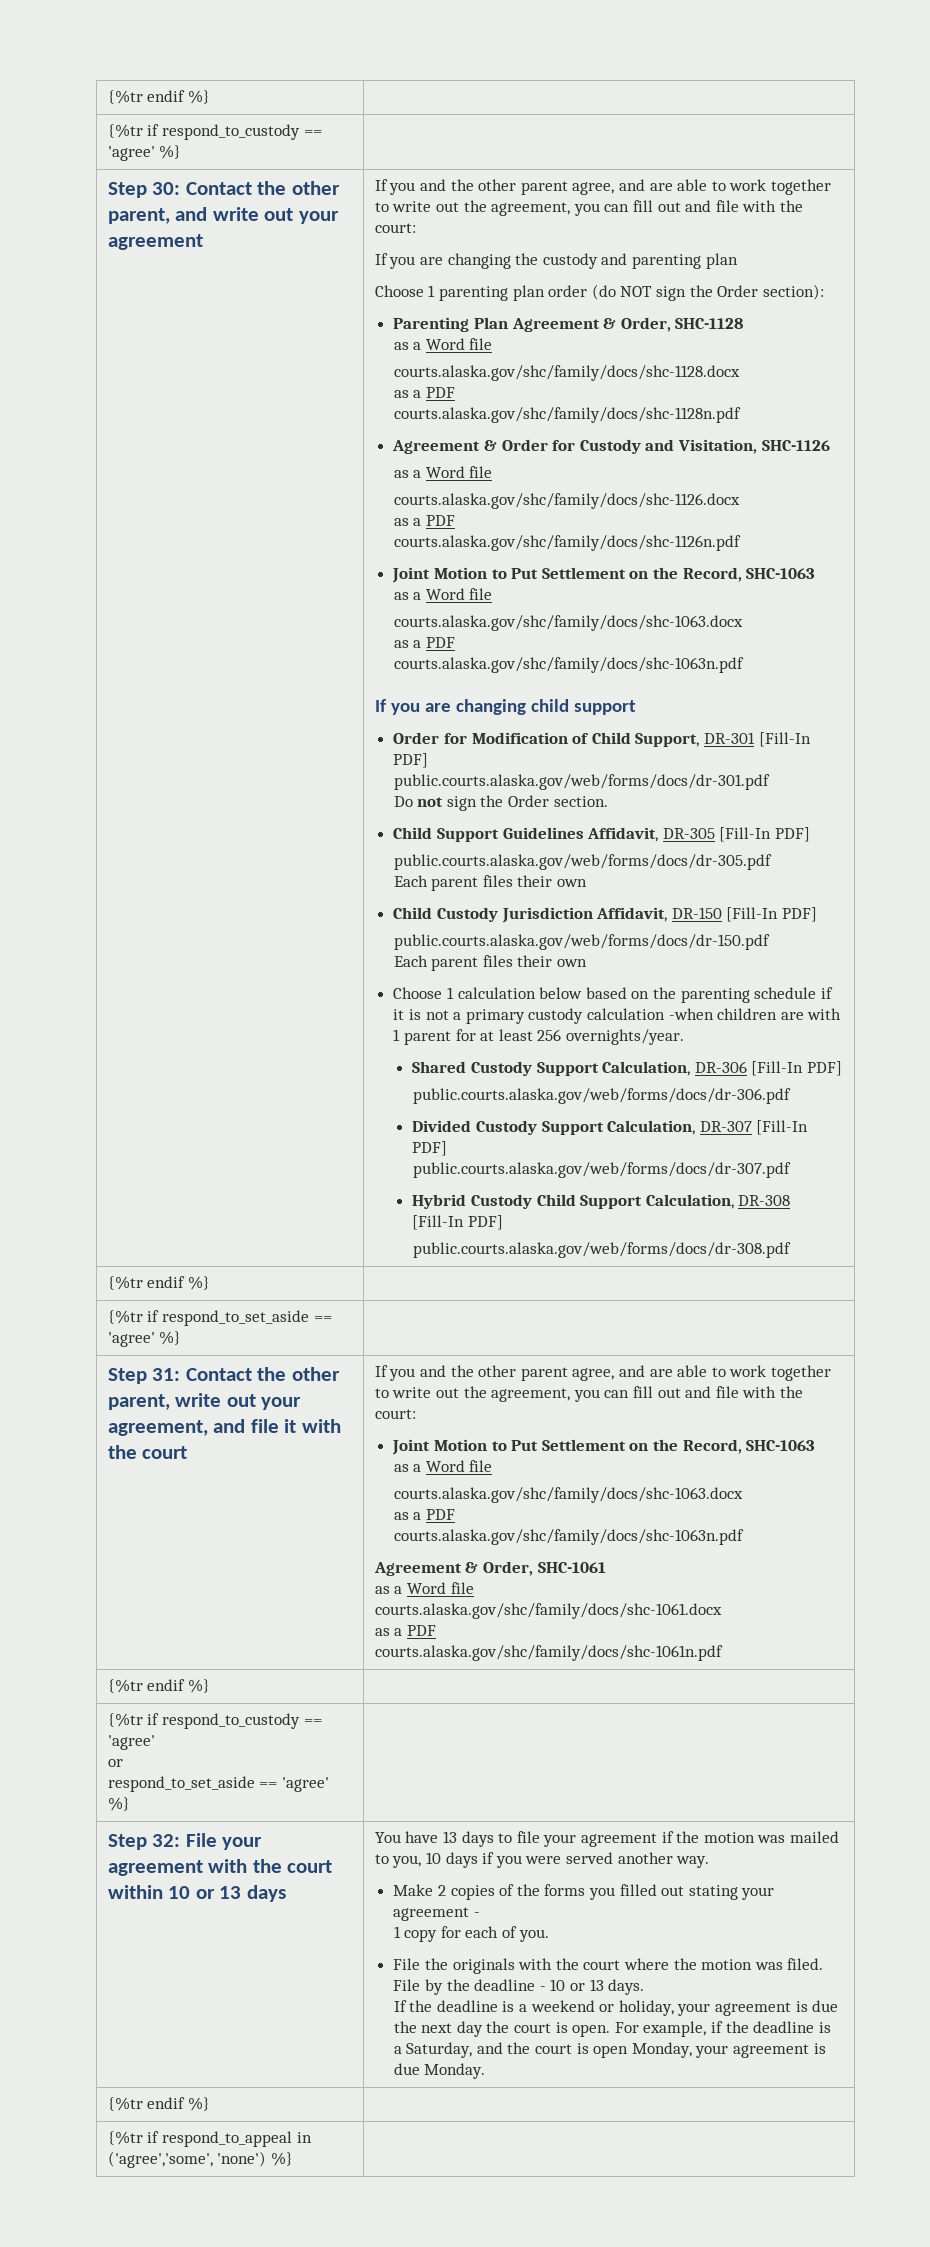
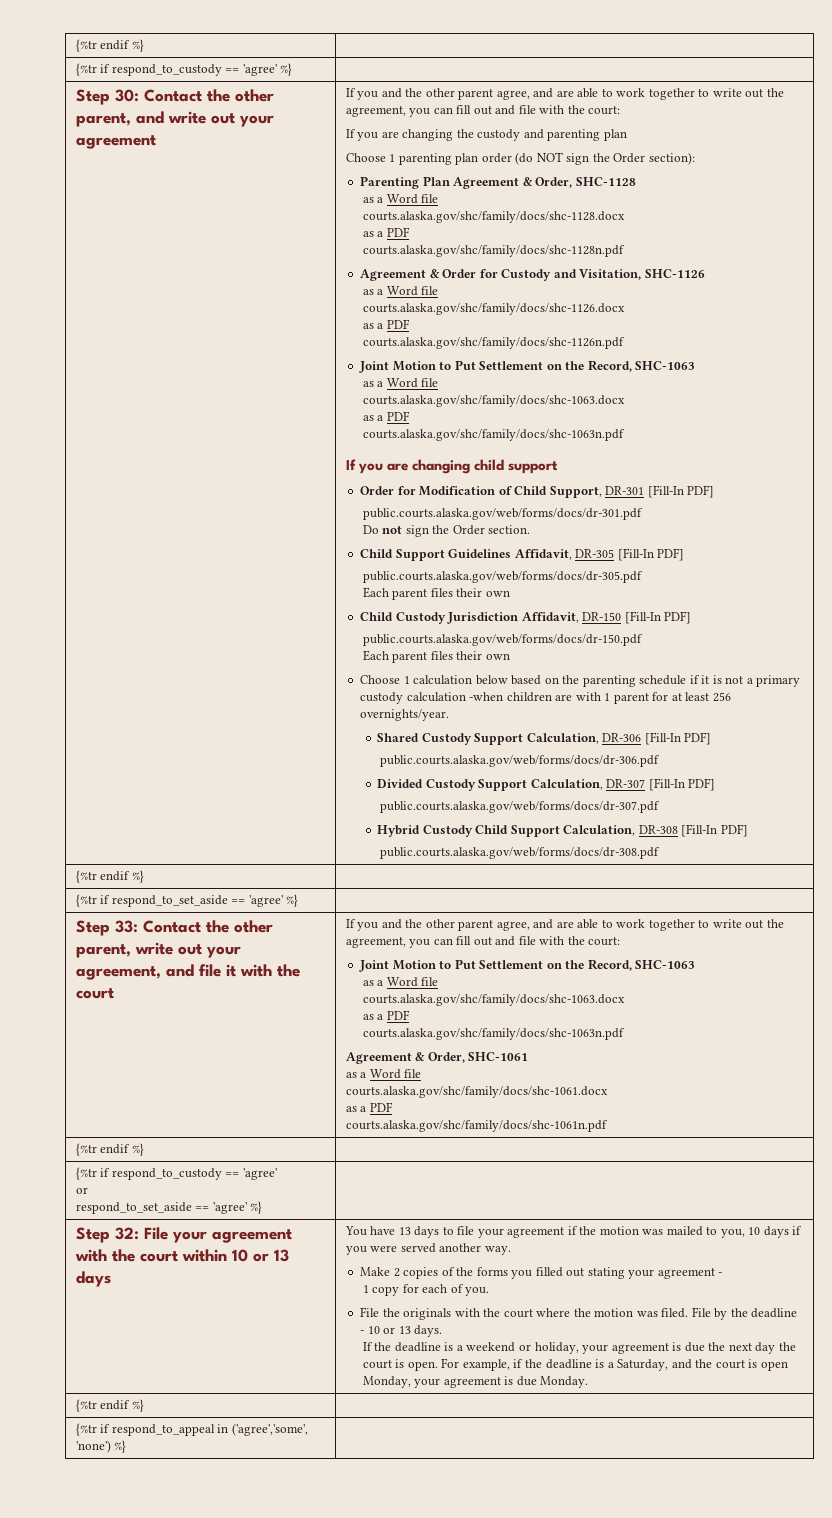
- Step 31: Contact the other parent, write out your agreement, and file it with the court
+ Step 33: Contact the other parent, write out your agreement, and file it with the court

